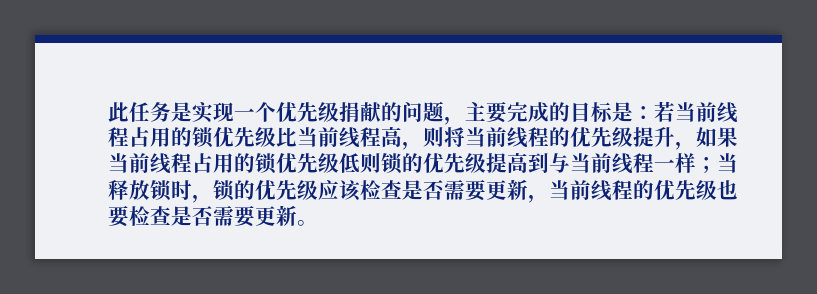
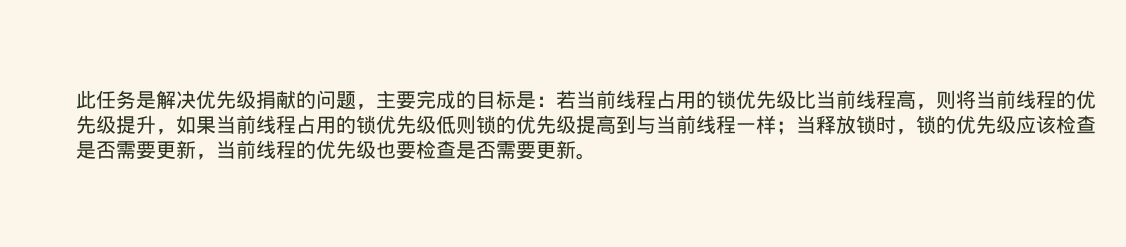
- 此任务是实现一个优先级捐献的问题，主要完成的目标是：
+ 此任务是解决优先级捐献的问题，主要完成的目标是：

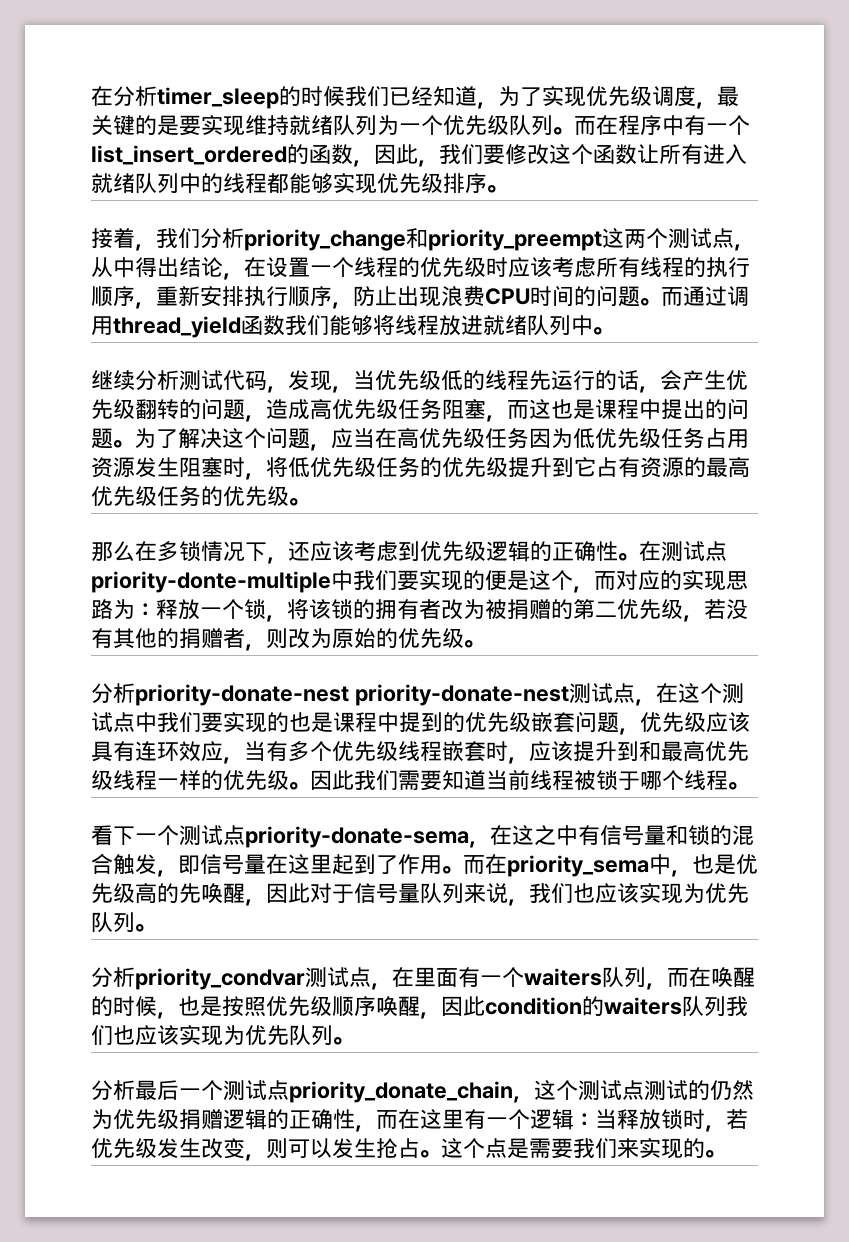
- 此任务是解决优先级捐献的问题，主要完成的目标是：若当前线程占用的锁优先级比当前线程高，则将当前线程的优先级提升，如果当前线程占用的锁优先级低则锁的优先级提高到与当前线程一样；当释放锁时，锁的优先级应该检查是否需要更新，当前线程的优先级也要检查是否需要更新。
+ 在分析timer_sleep的时候我们已经知道，为了实现优先级调度，最关键的是要实现维持就绪队列为一个优先级队列。而在程序中有一个list_insert_ordered的函数，因此，我们要修改这个函数让所有进入就绪队列中的线程都能够实现优先级排序。
+ 接着，我们分析priority_change和priority_preempt这两个测试点，从中得出结论，在设置一个线程的优先级时应该考虑所有线程的执行顺序，重新安排执行顺序，防止出现浪费CPU时间的问题。而通过调用thread_yield函数我们能够将线程放进就绪队列中。
+ 继续分析测试代码，发现，当优先级低的线程先运行的话，会产生优先级翻转的问题，造成高优先级任务阻塞，而这也是课程中提出的问题。为了解决这个问题，应当在高优先级任务因为低优先级任务占用资源发生阻塞时，将低优先级任务的优先级提升到它占有资源的最高优先级任务的优先级。
+ 那么在多锁情况下，还应该考虑到优先级逻辑的正确性。在测试点priority-donte-multiple中我们要实现的便是这个，而对应的实现思路为：释放一个锁，将该锁的拥有者改为被捐赠的第二优先级，若没有其他的捐赠者，则改为原始的优先级。
+ 分析priority-donate-nest priority-donate-nest测试点，在这个测试点中我们要实现的也是课程中提到的优先级嵌套问题，优先级应该具有连环效应，当有多个优先级线程嵌套时，应该提升到和最高优先级线程一样的优先级。因此我们需要知道当前线程被锁于哪个线程。
+ 看下一个测试点priority-donate-sema，在这之中有信号量和锁的混合触发，即信号量在这里起到了作用。而在priority_sema中，也是优先级高的先唤醒，因此对于信号量队列来说，我们也应该实现为优先队列。
+ 分析priority_condvar测试点，在里面有一个waiters队列，而在唤醒的时候，也是按照优先级顺序唤醒，因此condition的waiters队列我们也应该实现为优先队列。
+ 分析最后一个测试点priority_donate_chain，这个测试点测试的仍然为优先级捐赠逻辑的正确性，而在这里有一个逻辑：当释放锁时，若优先级发生改变，则可以发生抢占。这个点是需要我们来实现的。

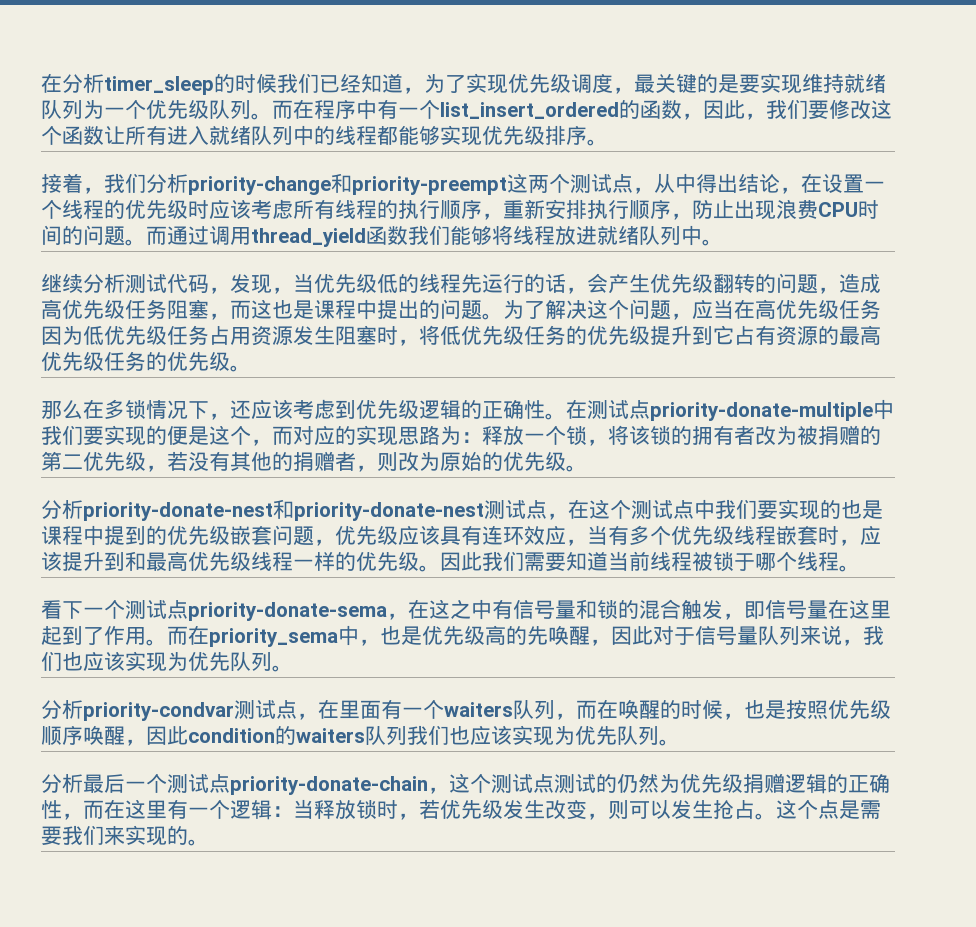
- 接着，我们分析priority_change和priority_preempt这两个测试点，从中得出结论，在设置一个线程的优先级时应该考虑所有线程的执行顺序，重新安排执行顺序，防止出现浪费CPU时间的问题。
+ 接着，我们分析priority-change和priority-preempt这两个测试点，从中得出结论，在设置一个线程的优先级时应该考虑所有线程的执行顺序，重新安排执行顺序，防止出现浪费CPU时间的问题。
- 在测试点priority-donte-multiple中我们要实现的便是这个，而对应的实现思路为：释放一个锁，将该锁的拥有者改为被捐赠的第二优先级，若没有其他的捐赠者，则改为原始的优先级。
+ 在测试点priority-donate-multiple中我们要实现的便是这个，而对应的实现思路为：释放一个锁，将该锁的拥有者改为被捐赠的第二优先级，若没有其他的捐赠者，则改为原始的优先级。
- 分析priority-donate-nest priority-donate-nest测试点，在这个测试点中我们要实现的也是课程中提到的优先级嵌套问题，优先级应该具有连环效应，当有多个优先级线程嵌套时，应该提升到和最高优先级线程一样的优先级。
+ 分析priority-donate-nest和priority-donate-nest测试点，在这个测试点中我们要实现的也是课程中提到的优先级嵌套问题，优先级应该具有连环效应，当有多个优先级线程嵌套时，应该提升到和最高优先级线程一样的优先级。
- 分析priority_condvar测试点，在里面有一个waiters队列，而在唤醒的时候，也是按照优先级顺序唤醒，因此condition的waiters队列我们也应该实现为优先队列。
+ 分析priority-condvar测试点，在里面有一个waiters队列，而在唤醒的时候，也是按照优先级顺序唤醒，因此condition的waiters队列我们也应该实现为优先队列。
- 分析最后一个测试点priority_donate_chain，这个测试点测试的仍然为优先级捐赠逻辑的正确性，而在这里有一个逻辑：当释放锁时，若优先级发生改变，则可以发生抢占。
+ 分析最后一个测试点priority-donate-chain，这个测试点测试的仍然为优先级捐赠逻辑的正确性，而在这里有一个逻辑：当释放锁时，若优先级发生改变，则可以发生抢占。

